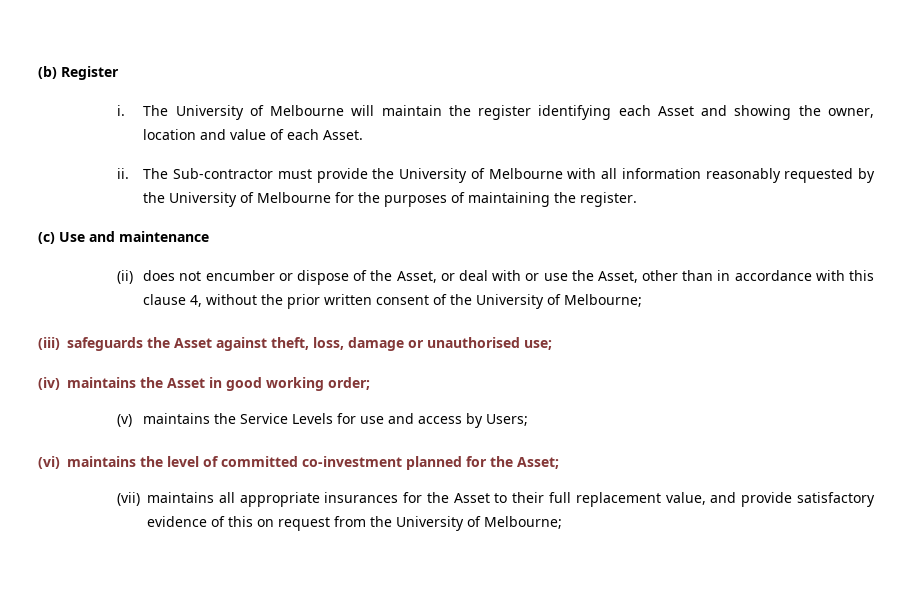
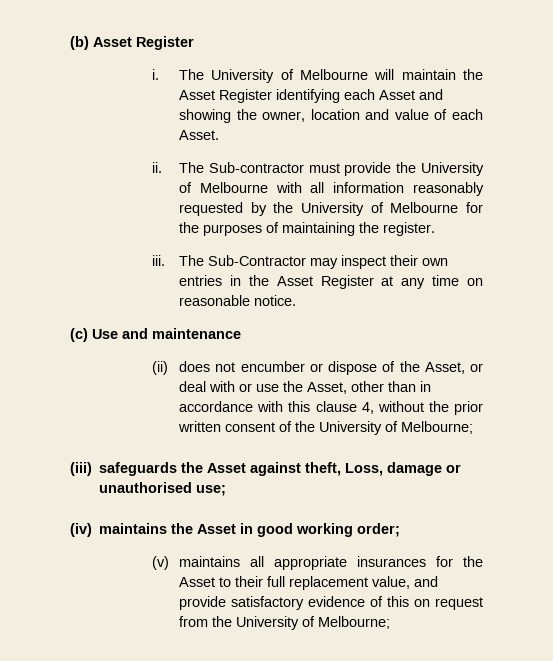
- (b) Register
+ (b) Asset Register
- The University of Melbourne will maintain the register identifying each Asset and showing the owner, location and value of each Asset.
+ The University of Melbourne will maintain the Asset Register identifying each Asset and showing the owner, location and value of each Asset.
+ iii. The Sub-Contractor may inspect their own entries in the Asset Register at any time on reasonable notice.
- (iii) safeguards the Asset against theft, loss, damage or unauthorised use;
+ (iii) safeguards the Asset against theft, Loss, damage or unauthorised use;
- (v) maintains the Service Levels for use and access by Users;
- (vi) maintains the level of committed co-investment planned for the Asset;
- (vii) maintains all appropriate insurances for the Asset to their full replacement value, and provide satisfactory evidence of this on request from the University of Melbourne;
+ (v) maintains all appropriate insurances for the Asset to their full replacement value, and provide satisfactory evidence of this on request from the University of Melbourne;

